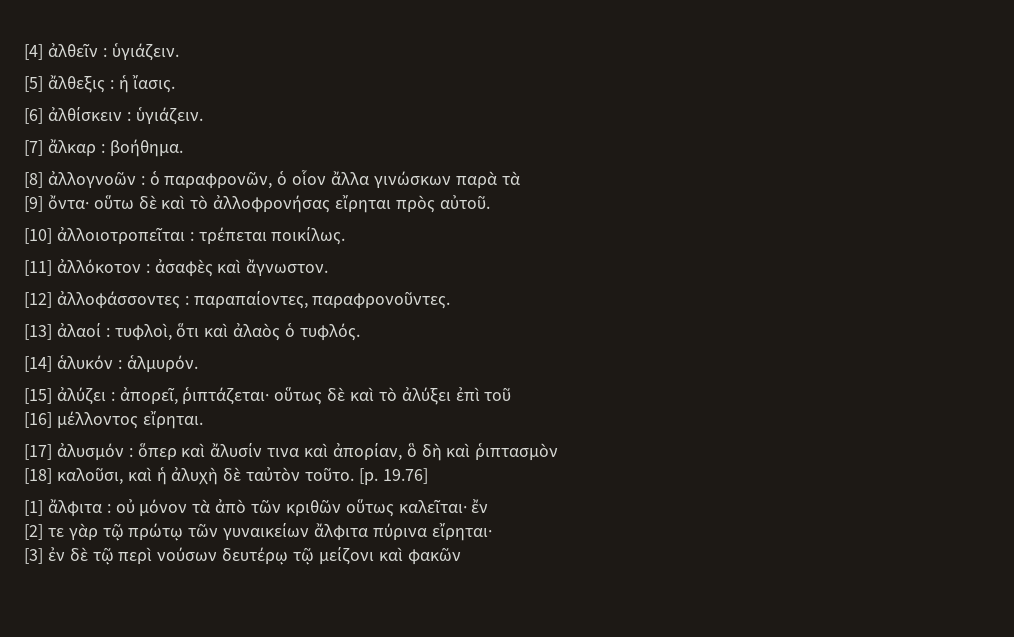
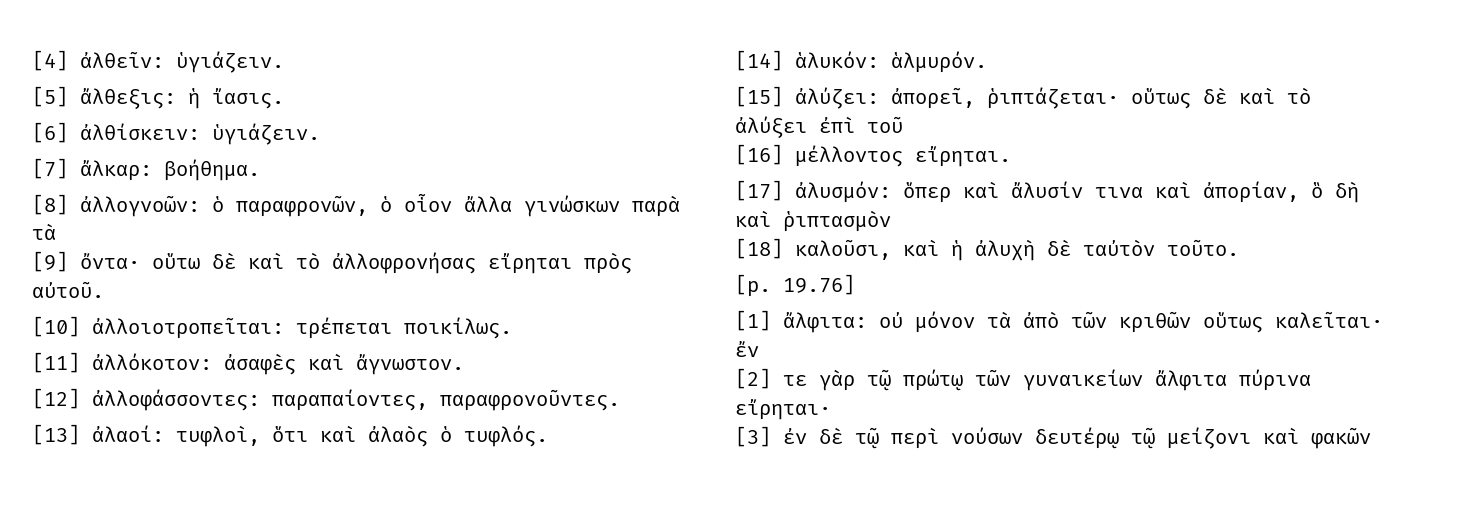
- [4] ἀλθεῖν : ὑγιάζειν.
+ [4] ἀλθεῖν: ὑγιάζειν.
- [5] ἄλθεξις : ἡ ἴασις.
+ [5] ἄλθεξις: ἡ ἴασις.
- [6] ἀλθίσκειν : ὑγιάζειν.
+ [6] ἀλθίσκειν: ὑγιάζειν.
- [7] ἄλκαρ : βοήθημα.
+ [7] ἄλκαρ: βοήθημα.
- [8] ἀλλογνοῶν : ὁ παραφρονῶν, ὁ οἷον ἄλλα γινώσκων παρὰ τὰ
+ [8] ἀλλογνοῶν: ὁ παραφρονῶν, ὁ οἷον ἄλλα γινώσκων παρὰ τὰ
- [10] ἀλλοιοτροπεῖται : τρέπεται ποικίλως.
+ [10] ἀλλοιοτροπεῖται: τρέπεται ποικίλως.
- [11] ἀλλόκοτον : ἀσαφὲς καὶ ἄγνωστον.
+ [11] ἀλλόκοτον: ἀσαφὲς καὶ ἄγνωστον.
- [12] ἀλλοφάσσοντες : παραπαίοντες, παραφρονοῦντες.
+ [12] ἀλλοφάσσοντες: παραπαίοντες, παραφρονοῦντες.
- [13] ἀλαοί : τυφλοὶ, ὅτι καὶ ἀλαὸς ὁ τυφλός.
+ [13] ἀλαοί: τυφλοὶ, ὅτι καὶ ἀλαὸς ὁ τυφλός.
- [14] ἁλυκόν : ἁλμυρόν.
+ [14] ἁλυκόν: ἁλμυρόν.
- [15] ἀλύζει : ἀπορεῖ, ῥιπτάζεται· οὕτως δὲ καὶ τὸ ἀλύξει ἐπὶ τοῦ
+ [15] ἀλύζει: ἀπορεῖ, ῥιπτάζεται· οὕτως δὲ καὶ τὸ ἀλύξει ἐπὶ τοῦ
- [17] ἀλυσμόν : ὅπερ καὶ ἄλυσίν τινα καὶ ἀπορίαν, ὃ δὴ καὶ ῥιπτασμὸν
+ [17] ἀλυσμόν: ὅπερ καὶ ἄλυσίν τινα καὶ ἀπορίαν, ὃ δὴ καὶ ῥιπτασμὸν
- [18] καλοῦσι, καὶ ἡ ἀλυχὴ δὲ ταὐτὸν τοῦτο. [p. 19.76]
+ [18] καλοῦσι, καὶ ἡ ἀλυχὴ δὲ ταὐτὸν τοῦτο.
+ [p. 19.76]
- [1] ἄλφιτα : οὐ μόνον τὰ ἀπὸ τῶν κριθῶν οὕτως καλεῖται· ἔν
+ [1] ἄλφιτα: οὐ μόνον τὰ ἀπὸ τῶν κριθῶν οὕτως καλεῖται· ἔν

